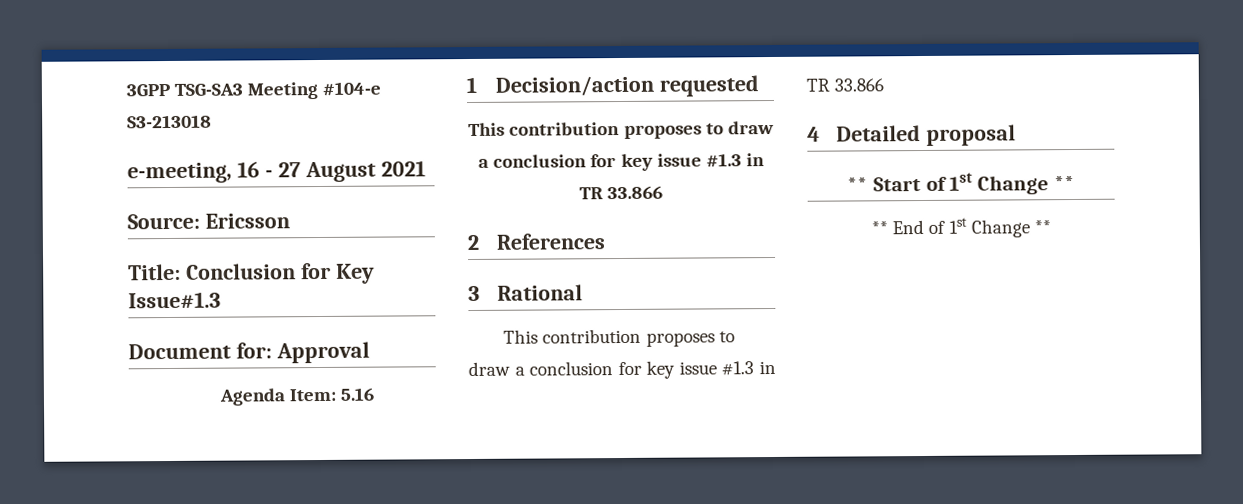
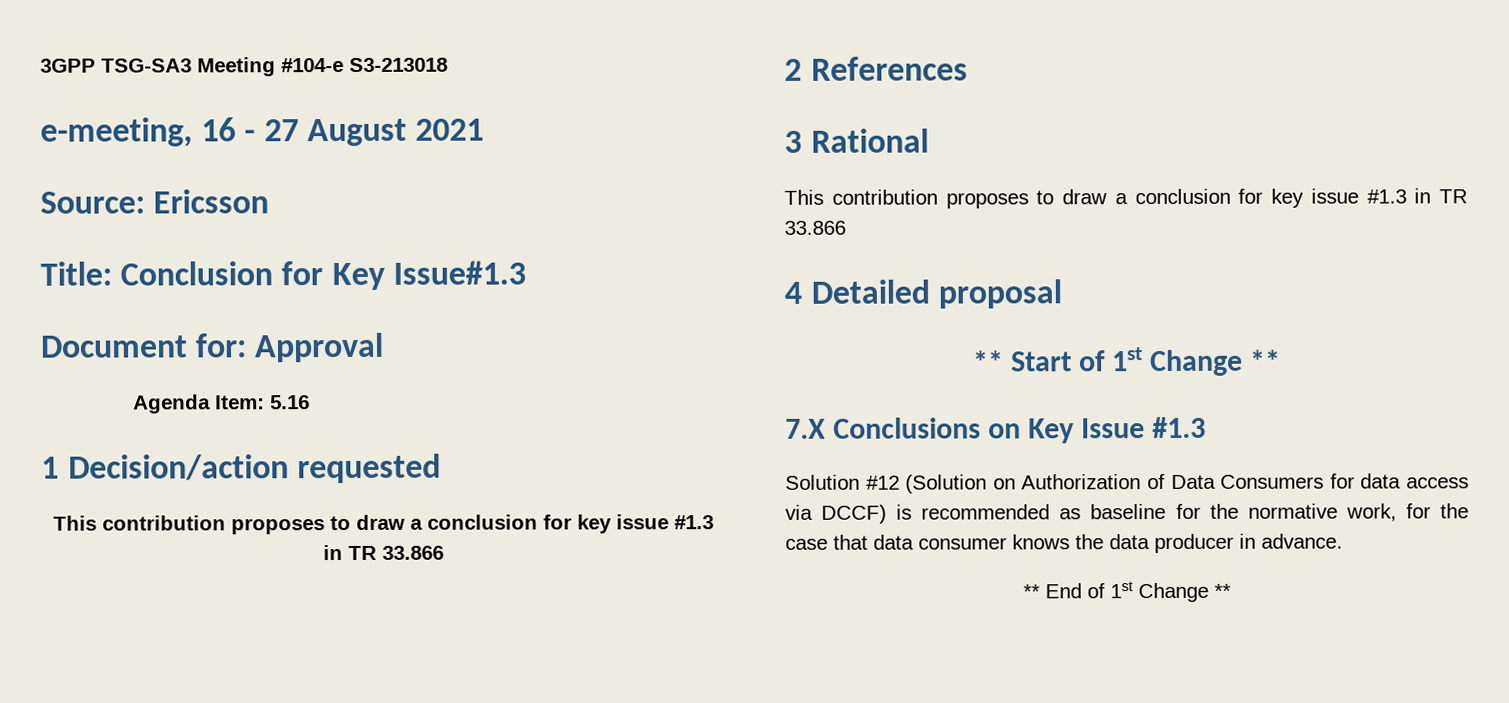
+ 7.X Conclusions on Key Issue #1.3
+ Solution #12 (Solution on Authorization of Data Consumers for data access via DCCF) is recommended as baseline for the normative work, for the case that data consumer knows the data producer in advance.

